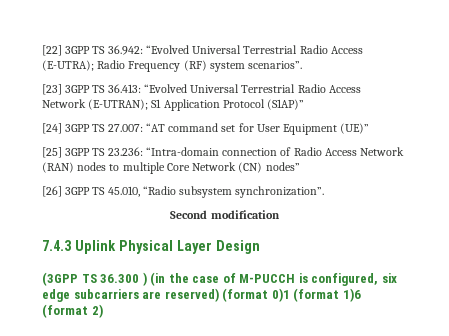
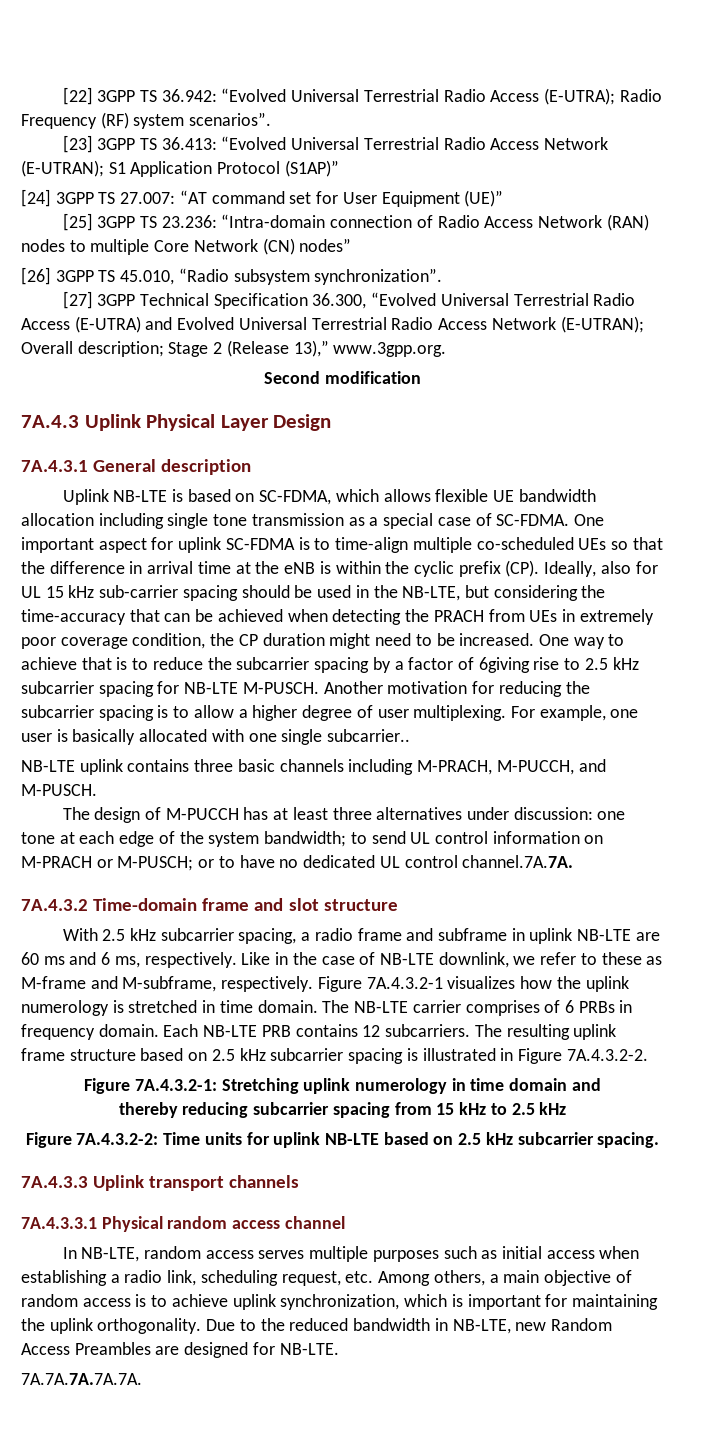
+ [27] 3GPP Technical Specification 36.300, “Evolved Universal Terrestrial Radio Access (E-UTRA) and Evolved Universal Terrestrial Radio Access Network (E-UTRAN); Overall description; Stage 2 (Release 13),” www.3gpp.org.
- 7.4.3 Uplink Physical Layer Design
+ 7A.4.3 Uplink Physical Layer Design
- (3GPP TS 36.300 ) (in the case of M-PUCCH is configured, six edge subcarriers are reserved) (format 0)1 (format 1)6 (format 2)
+ 7A.4.3.1 General description
+ Uplink NB-LTE is based on SC-FDMA, which allows flexible UE bandwidth allocation including single tone transmission as a special case of SC-FDMA. One important aspect for uplink SC-FDMA is to time-align multiple co-scheduled UEs so that the difference in arrival time at the eNB is within the cyclic prefix (CP). Ideally, also for UL 15 kHz sub-carrier spacing should be used in the NB-LTE, but considering the time-accuracy that can be achieved when detecting the PRACH from UEs in extremely poor coverage condition, the CP duration might need to be increased. One way to achieve that is to reduce the subcarrier spacing by a factor of 6giving rise to 2.5 kHz subcarrier spacing for NB-LTE M-PUSCH. Another motivation for reducing the subcarrier spacing is to allow a higher degree of user multiplexing. For example, one user is basically allocated with one single subcarrier..
+ NB-LTE uplink contains three basic channels including M-PRACH, M-PUCCH, and M-PUSCH.
+ The design of M-PUCCH has at least three alternatives under discussion: one tone at each edge of the system bandwidth; to send UL control information on M-PRACH or M-PUSCH; or to have no dedicated UL control channel.7A.7A.
+ 7A.4.3.2 Time-domain frame and slot structure
+ With 2.5 kHz subcarrier spacing, a radio frame and subframe in uplink NB-LTE are 60 ms and 6 ms, respectively. Like in the case of NB-LTE downlink, we refer to these as M-frame and M-subframe, respectively. Figure 7A.4.3.2-1 visualizes how the uplink numerology is stretched in time domain. The NB-LTE carrier comprises of 6 PRBs in frequency domain. Each NB-LTE PRB contains 12 subcarriers. The resulting uplink frame structure based on 2.5 kHz subcarrier spacing is illustrated in Figure 7A.4.3.2-2.
+ Figure 7A.4.3.2-1: Stretching uplink numerology in time domain and
+ thereby reducing subcarrier spacing from 15 kHz to 2.5 kHz
+ Figure 7A.4.3.2-2: Time units for uplink NB-LTE based on 2.5 kHz subcarrier spacing.
+ 7A.4.3.3 Uplink transport channels
+ 7A.4.3.3.1 Physical random access channel
+ In NB-LTE, random access serves multiple purposes such as initial access when establishing a radio link, scheduling request, etc. Among others, a main objective of random access is to achieve uplink synchronization, which is important for maintaining the uplink orthogonality. Due to the reduced bandwidth in NB-LTE, new Random Access Preambles are designed for NB-LTE.
+ 7A.7A.7A.7A.7A.

